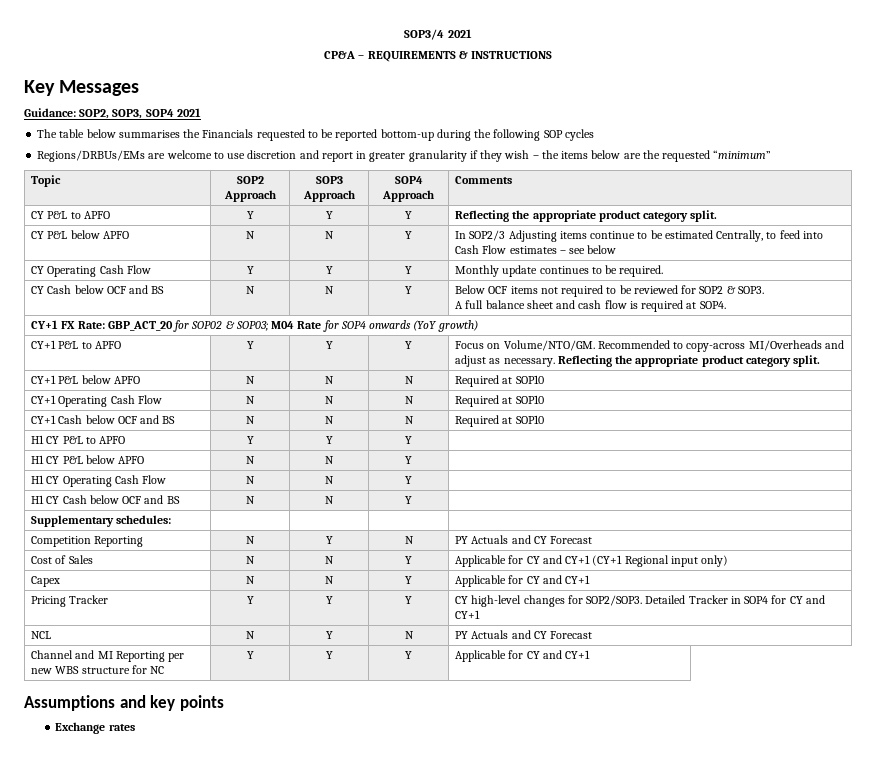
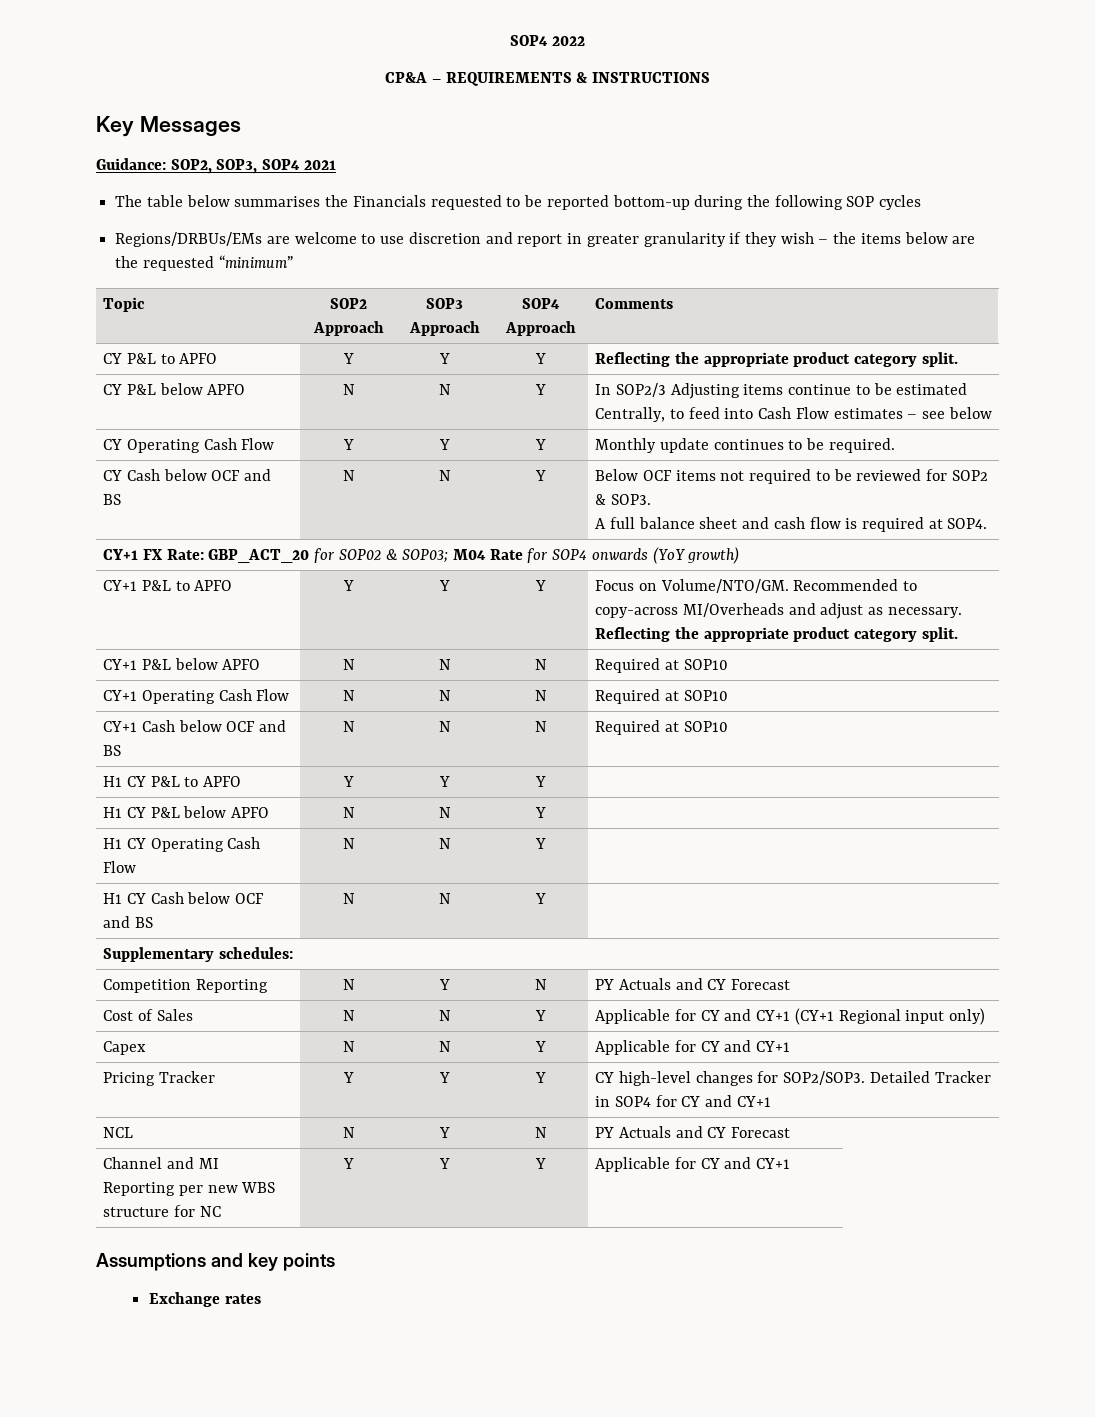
- SOP3/4 2021
+ SOP4 2022

